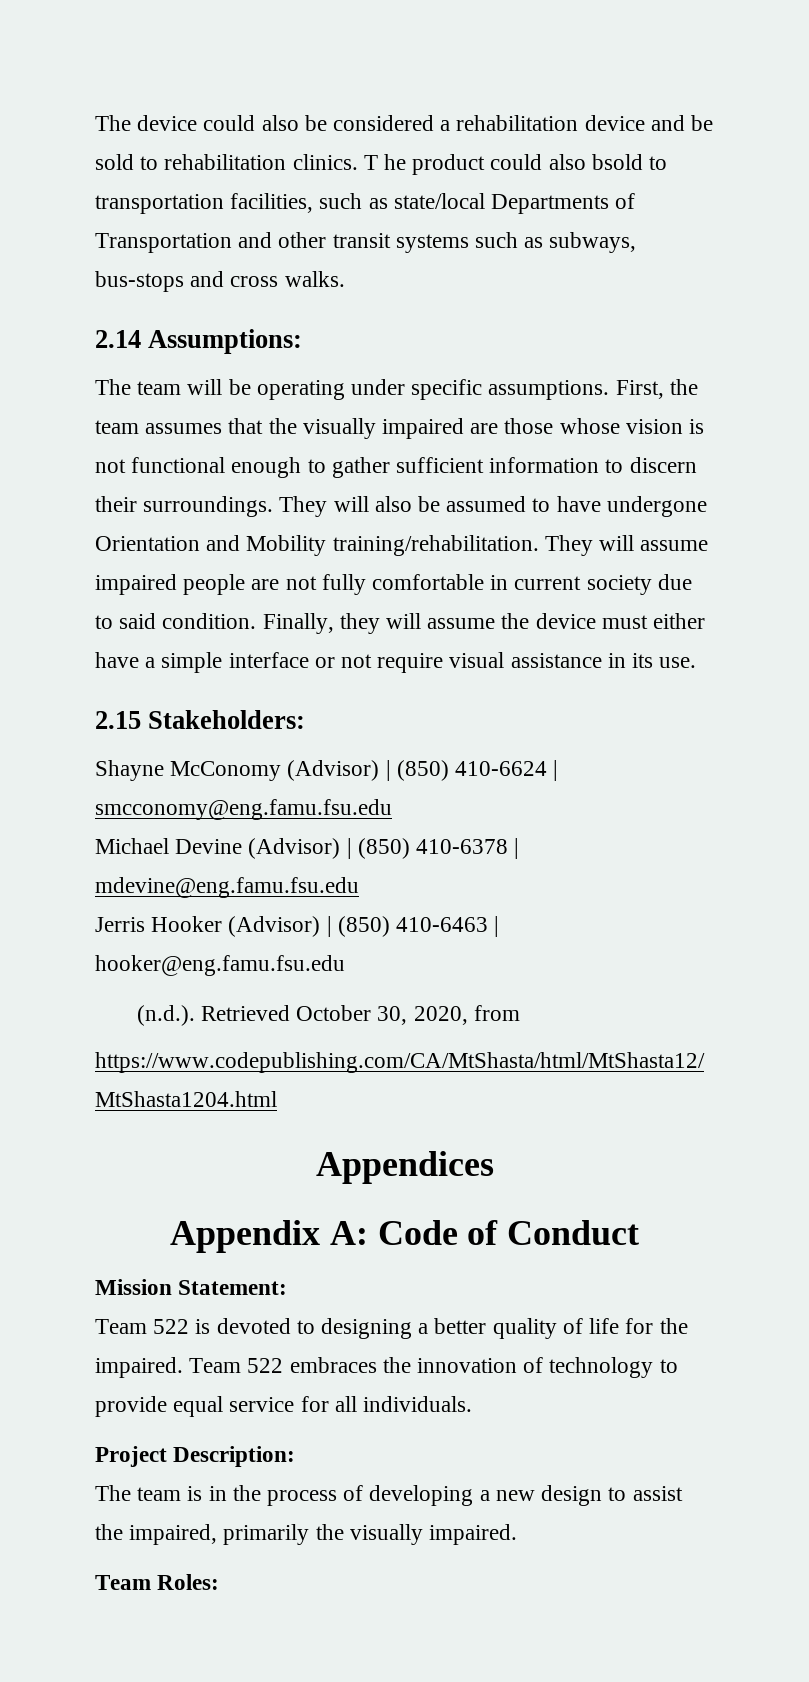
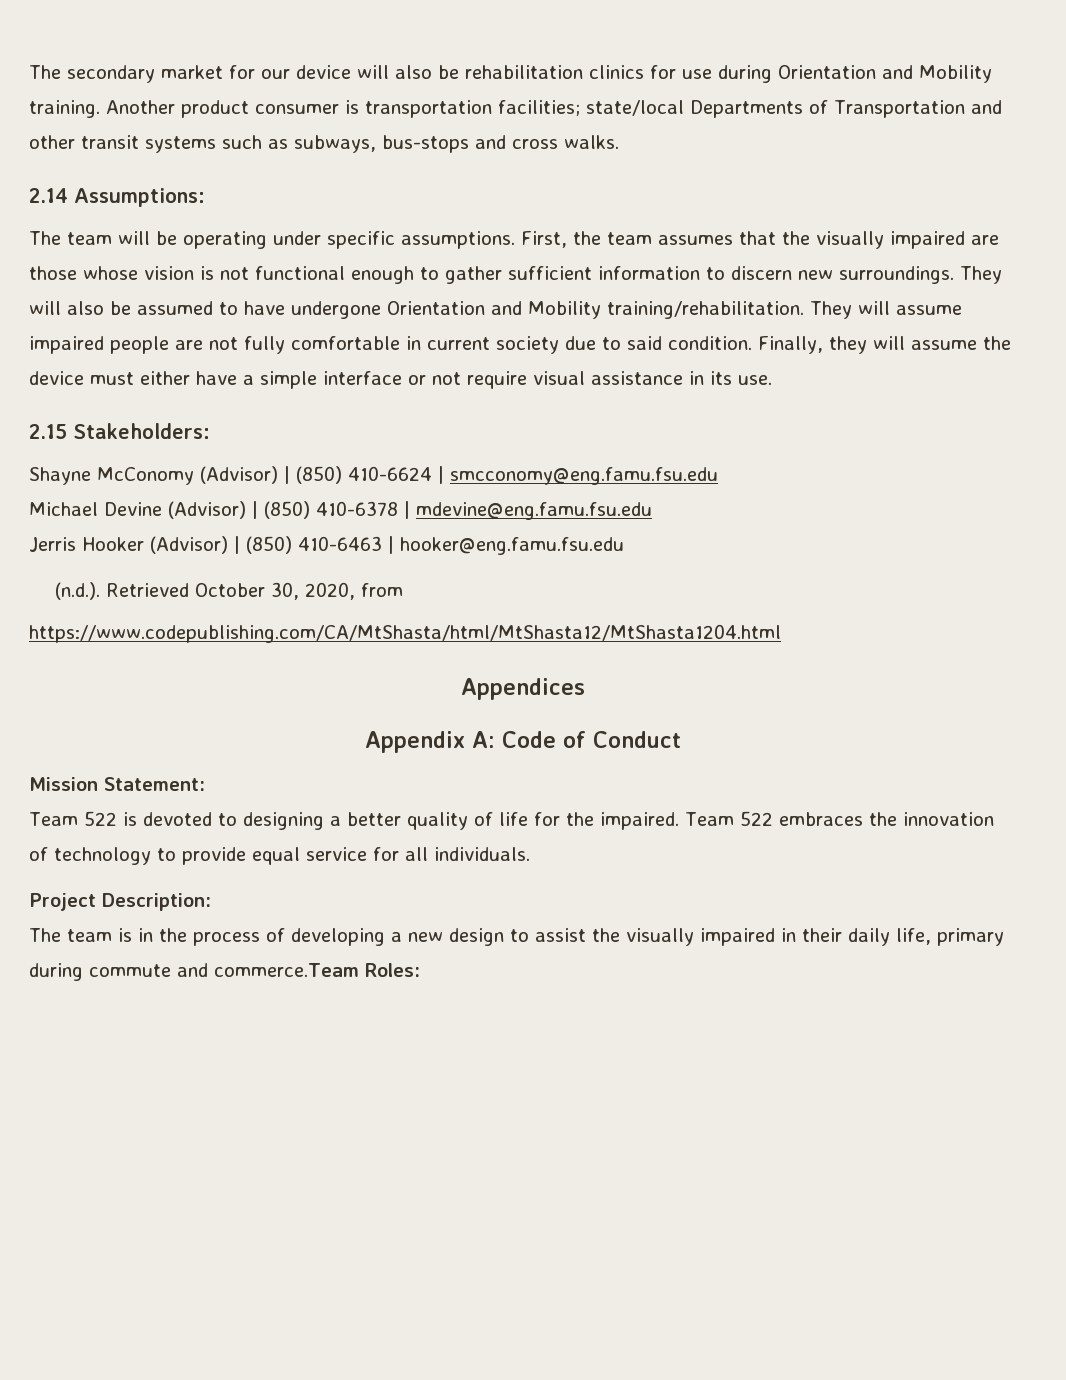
- The device could also be considered a rehabilitation device and be sold to rehabilitation clinics. T he product could also bsold to transportation facilities, such as state/local Departments of Transportation and other transit systems such as subways, bus-stops and cross walks.
+ The secondary market for our device will also be rehabilitation clinics for use during Orientation and Mobility training. Another product consumer is transportation facilities; state/local Departments of Transportation and other transit systems such as subways, bus-stops and cross walks.
- First, the team assumes that the visually impaired are those whose vision is not functional enough to gather sufficient information to discern their surroundings.
+ First, the team assumes that the visually impaired are those whose vision is not functional enough to gather sufficient information to discern new surroundings.
- The team is in the process of developing a new design to assist the impaired, primarily the visually impaired.
- Team Roles:
+ The team is in the process of developing a new design to assist the visually impaired in their daily life, primary during commute and commerce.Team Roles:

